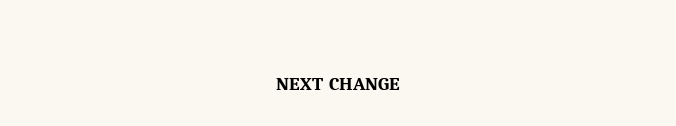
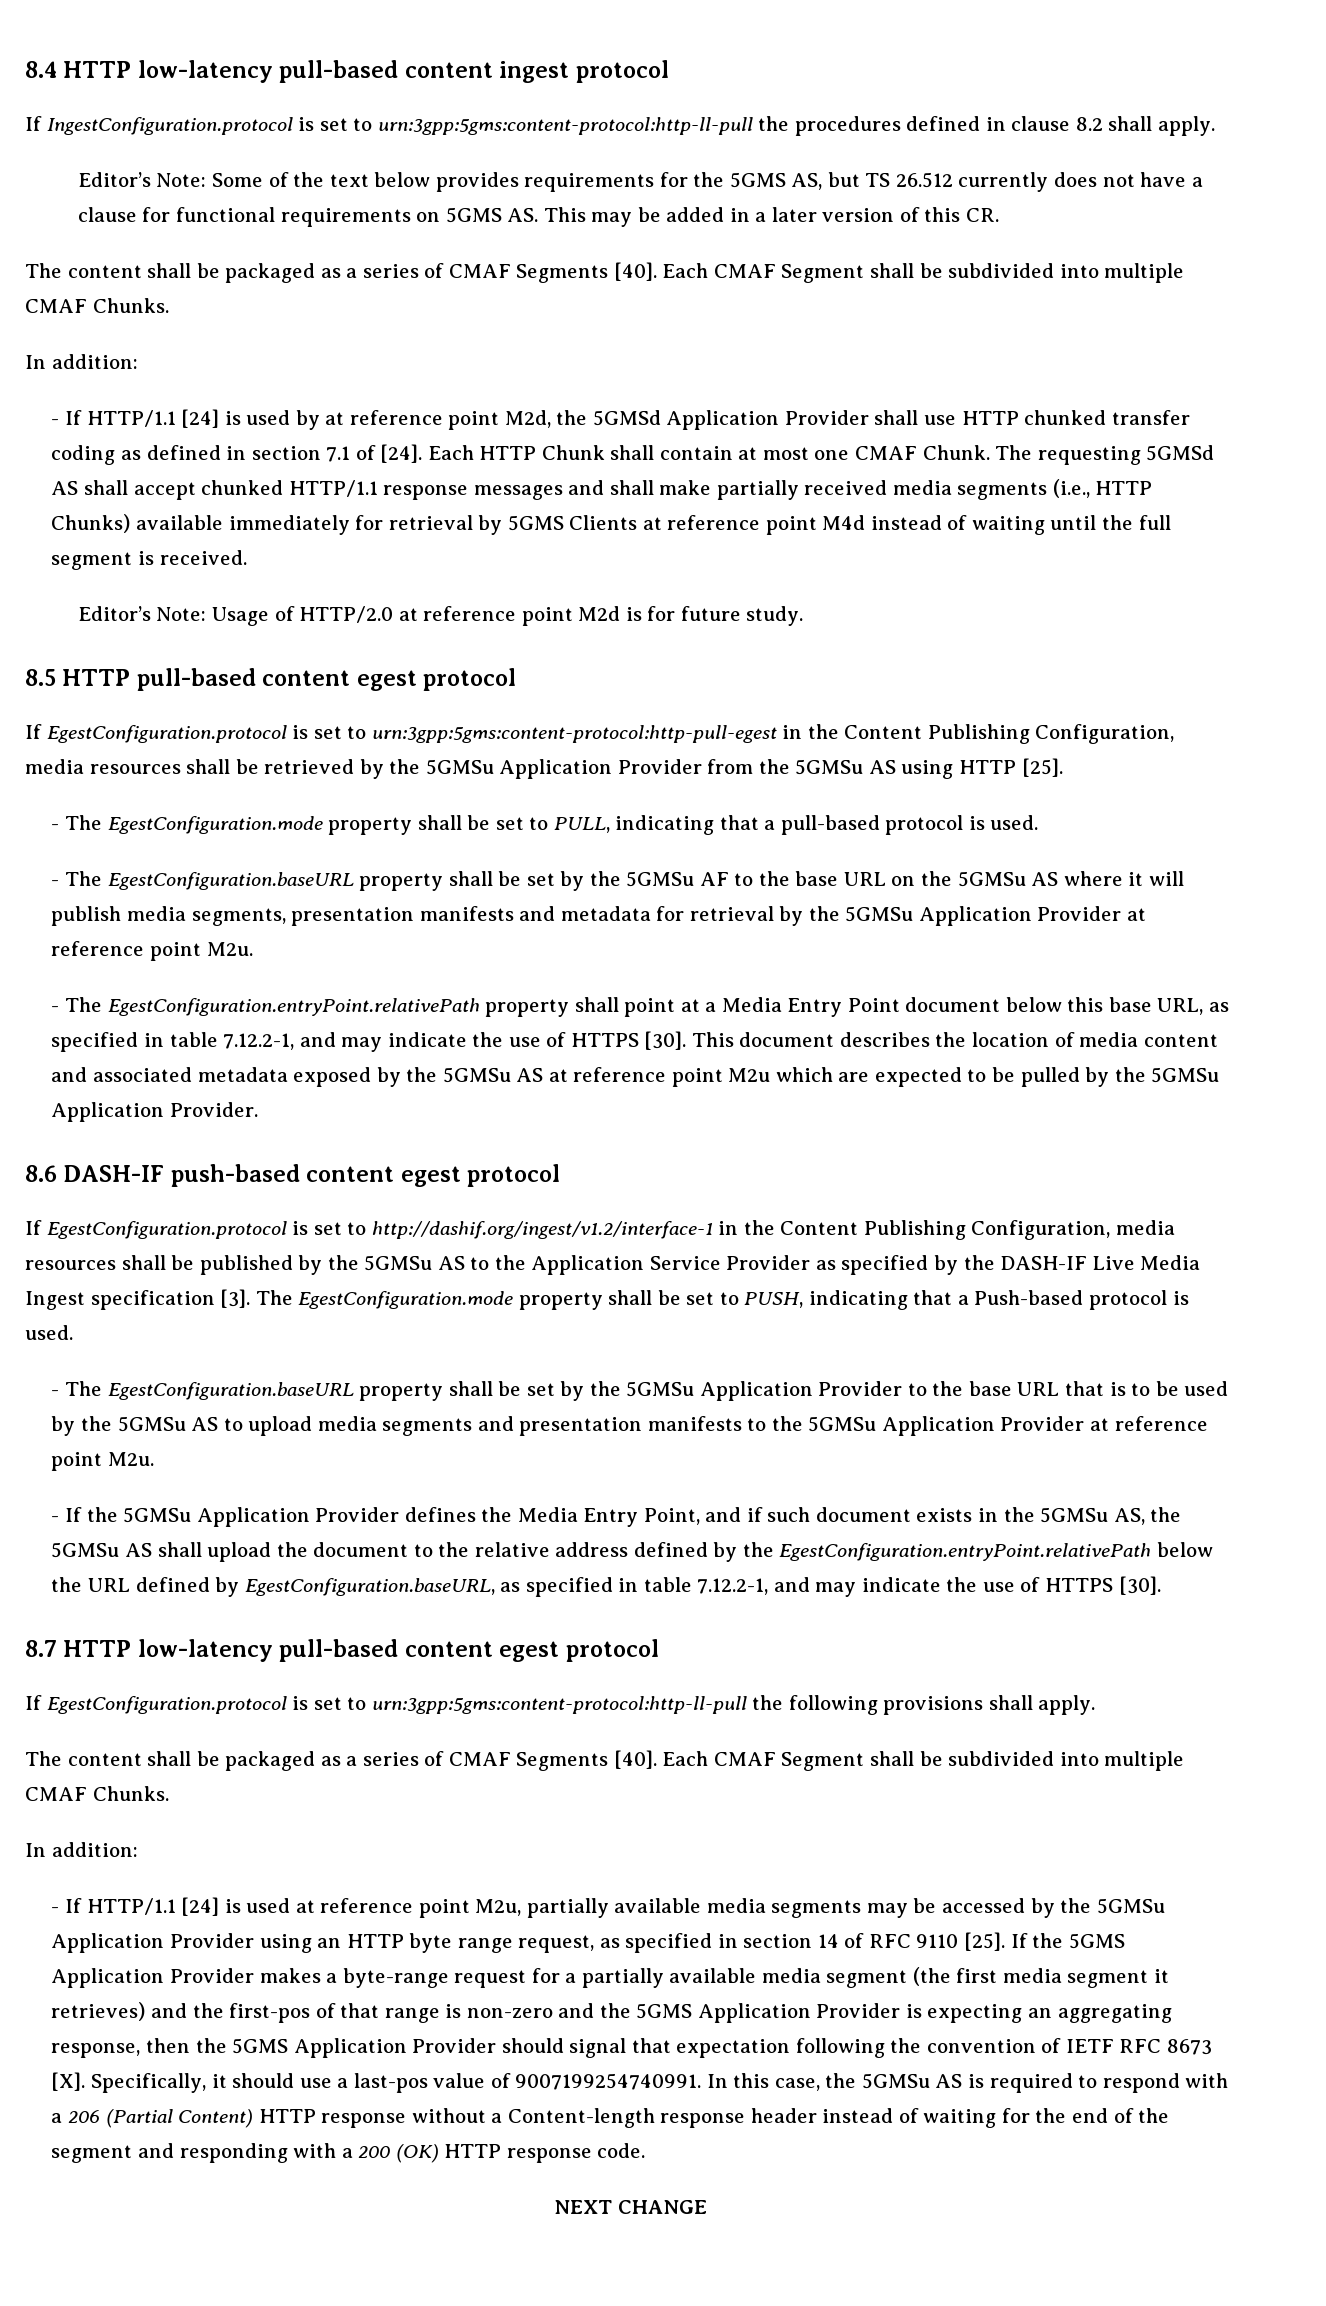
+ 8.4 HTTP low-latency pull-based content ingest protocol
+ If IngestConfiguration.protocol is set to urn:3gpp:5gms:content-protocol:http-ll-pull the procedures defined in clause 8.2 shall apply.
+ Editor’s Note: Some of the text below provides requirements for the 5GMS AS, but TS 26.512 currently does not have a clause for functional requirements on 5GMS AS. This may be added in a later version of this CR.
+ The content shall be packaged as a series of CMAF Segments [40]. Each CMAF Segment shall be subdivided into multiple CMAF Chunks.
+ In addition:
+ - If HTTP/1.1 [24] is used by at reference point M2d, the 5GMSd Application Provider shall use HTTP chunked transfer coding as defined in section 7.1 of [24]. Each HTTP Chunk shall contain at most one CMAF Chunk. The requesting 5GMSd AS shall accept chunked HTTP/1.1 response messages and shall make partially received media segments (i.e., HTTP Chunks) available immediately for retrieval by 5GMS Clients at reference point M4d instead of waiting until the full segment is received.
+ Editor’s Note: Usage of HTTP/2.0 at reference point M2d is for future study.
+ 8.5 HTTP pull-based content egest protocol
+ If EgestConfiguration.protocol is set to urn:3gpp:5gms:content-protocol:http-pull-egest in the Content Publishing Configuration, media resources shall be retrieved by the 5GMSu Application Provider from the 5GMSu AS using HTTP [25].
+ - The EgestConfiguration.mode property shall be set to PULL, indicating that a pull-based protocol is used.
+ - The EgestConfiguration.baseURL property shall be set by the 5GMSu AF to the base URL on the 5GMSu AS where it will publish media segments, presentation manifests and metadata for retrieval by the 5GMSu Application Provider at reference point M2u.
+ - The EgestConfiguration.entryPoint.relativePath property shall point at a Media Entry Point document below this base URL, as specified in table 7.12.2-1, and may indicate the use of HTTPS [30]. This document describes the location of media content and associated metadata exposed by the 5GMSu AS at reference point M2u which are expected to be pulled by the 5GMSu Application Provider.
+ 8.6 DASH-IF push-based content egest protocol
+ If EgestConfiguration.protocol is set to http://dashif.org/ingest/v1.2/interface-1 in the Content Publishing Configuration, media resources shall be published by the 5GMSu AS to the Application Service Provider as specified by the DASH-IF Live Media Ingest specification [3]. The EgestConfiguration.mode property shall be set to PUSH, indicating that a Push-based protocol is used.
+ - The EgestConfiguration.baseURL property shall be set by the 5GMSu Application Provider to the base URL that is to be used by the 5GMSu AS to upload media segments and presentation manifests to the 5GMSu Application Provider at reference point M2u.
+ - If the 5GMSu Application Provider defines the Media Entry Point, and if such document exists in the 5GMSu AS, the 5GMSu AS shall upload the document to the relative address defined by the EgestConfiguration.entryPoint.relativePath below the URL defined by EgestConfiguration.baseURL, as specified in table 7.12.2-1, and may indicate the use of HTTPS [30].
+ 8.7 HTTP low-latency pull-based content egest protocol
+ If EgestConfiguration.protocol is set to urn:3gpp:5gms:content-protocol:http-ll-pull the following provisions shall apply.
+ The content shall be packaged as a series of CMAF Segments [40]. Each CMAF Segment shall be subdivided into multiple CMAF Chunks.
+ In addition:
+ - If HTTP/1.1 [24] is used at reference point M2u, partially available media segments may be accessed by the 5GMSu Application Provider using an HTTP byte range request, as specified in section 14 of RFC 9110 [25]. If the 5GMS Application Provider makes a byte-range request for a partially available media segment (the first media segment it retrieves) and the first-pos of that range is non-zero and the 5GMS Application Provider is expecting an aggregating response, then the 5GMS Application Provider should signal that expectation following the convention of IETF RFC 8673 [X]. Specifically, it should use a last-pos value of 9007199254740991. In this case, the 5GMSu AS is required to respond with a 206 (Partial Content) HTTP response without a Content-length response header instead of waiting for the end of the segment and responding with a 200 (OK) HTTP response code.

